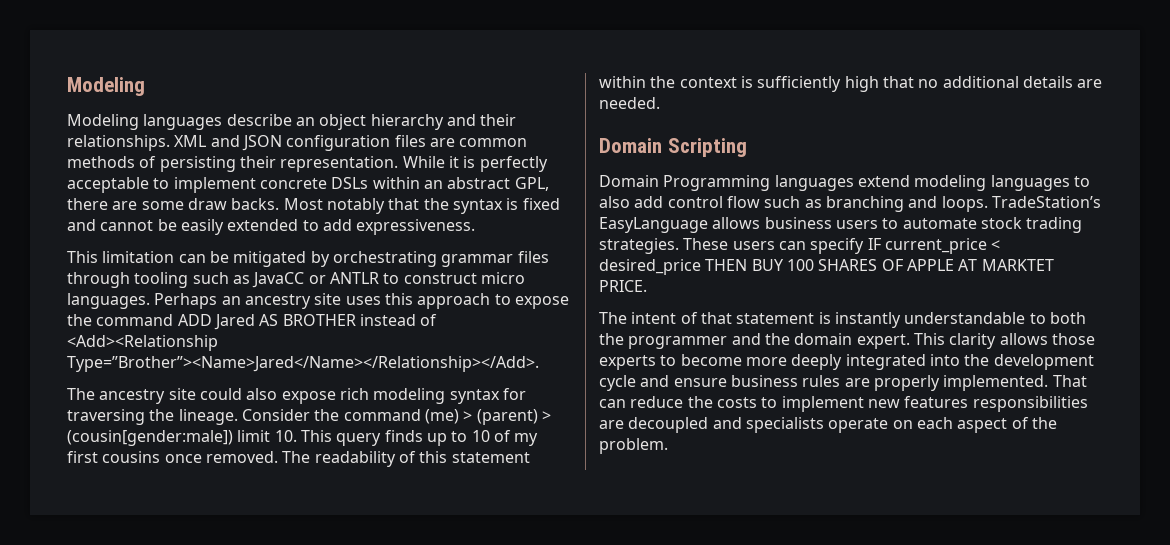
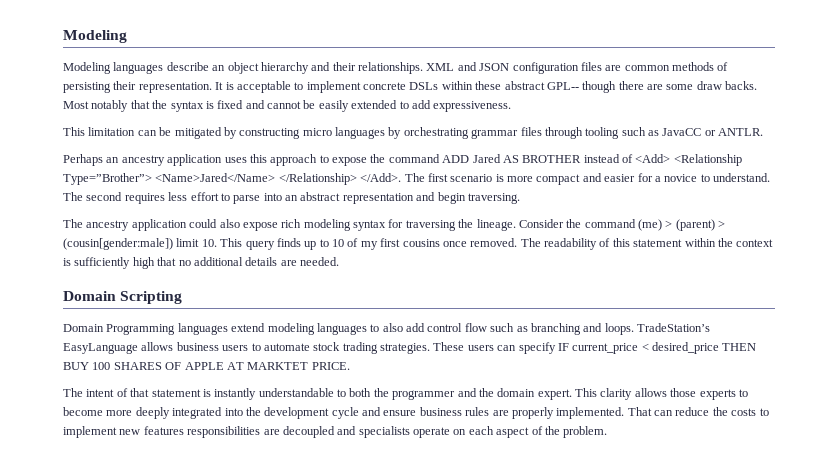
- While it is perfectly acceptable to implement concrete DSLs within an abstract GPL, there are some draw backs.
+ It is acceptable to implement concrete DSLs within these abstract GPL-- though there are some draw backs.
- This limitation can be mitigated by orchestrating grammar files through tooling such as JavaCC or ANTLR to construct micro languages. Perhaps an ancestry site uses this approach to expose the command ADD Jared AS BROTHER instead of <Add><Relationship Type=”Brother”><Name>Jared</Name></Relationship></Add>.
+ This limitation can be mitigated by constructing micro languages by orchestrating grammar files through tooling such as JavaCC or ANTLR.
+ Perhaps an ancestry application uses this approach to expose the command ADD Jared AS BROTHER instead of <Add> <Relationship Type=”Brother”> <Name>Jared</Name> </Relationship> </Add>. The first scenario is more compact and easier for a novice to understand. The second requires less effort to parse into an abstract representation and begin traversing.
- The ancestry site could also expose rich modeling syntax for traversing the lineage.
+ The ancestry application could also expose rich modeling syntax for traversing the lineage.

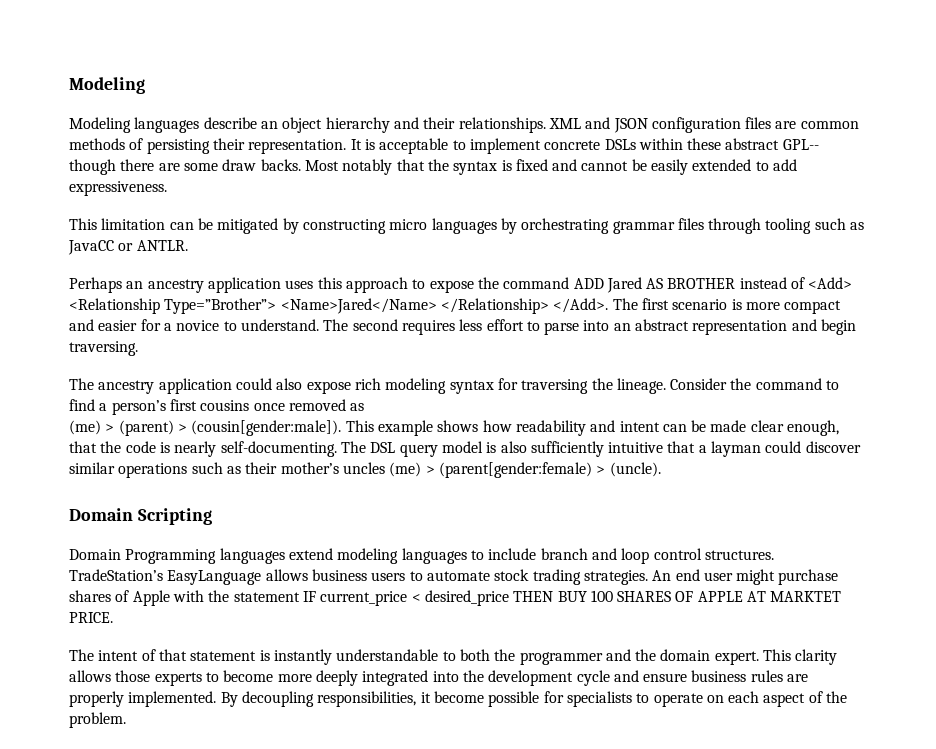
- Consider the command (me) > (parent) > (cousin[gender:male]) limit 10. This query finds up to 10 of my first cousins once removed. The readability of this statement within the context is sufficiently high that no additional details are needed.
+ Consider the command to find a person’s first cousins once removed as
+ (me) > (parent) > (cousin[gender:male]). This example shows how readability and intent can be made clear enough, that the code is nearly self-documenting. The DSL query model is also sufficiently intuitive that a layman could discover similar operations such as their mother’s uncles (me) > (parent[gender:female) > (uncle).
- Domain Programming languages extend modeling languages to also add control flow such as branching and loops.
+ Domain Programming languages extend modeling languages to include branch and loop control structures.
- These users can specify IF current_price < desired_price THEN BUY 100 SHARES OF APPLE AT MARKTET PRICE.
+ An end user might purchase shares of Apple with the statement IF current_price < desired_price THEN BUY 100 SHARES OF APPLE AT MARKTET PRICE.
- That can reduce the costs to implement new features responsibilities are decoupled and specialists operate on each aspect of the problem.
+ By decoupling responsibilities, it become possible for specialists to operate on each aspect of the problem.

